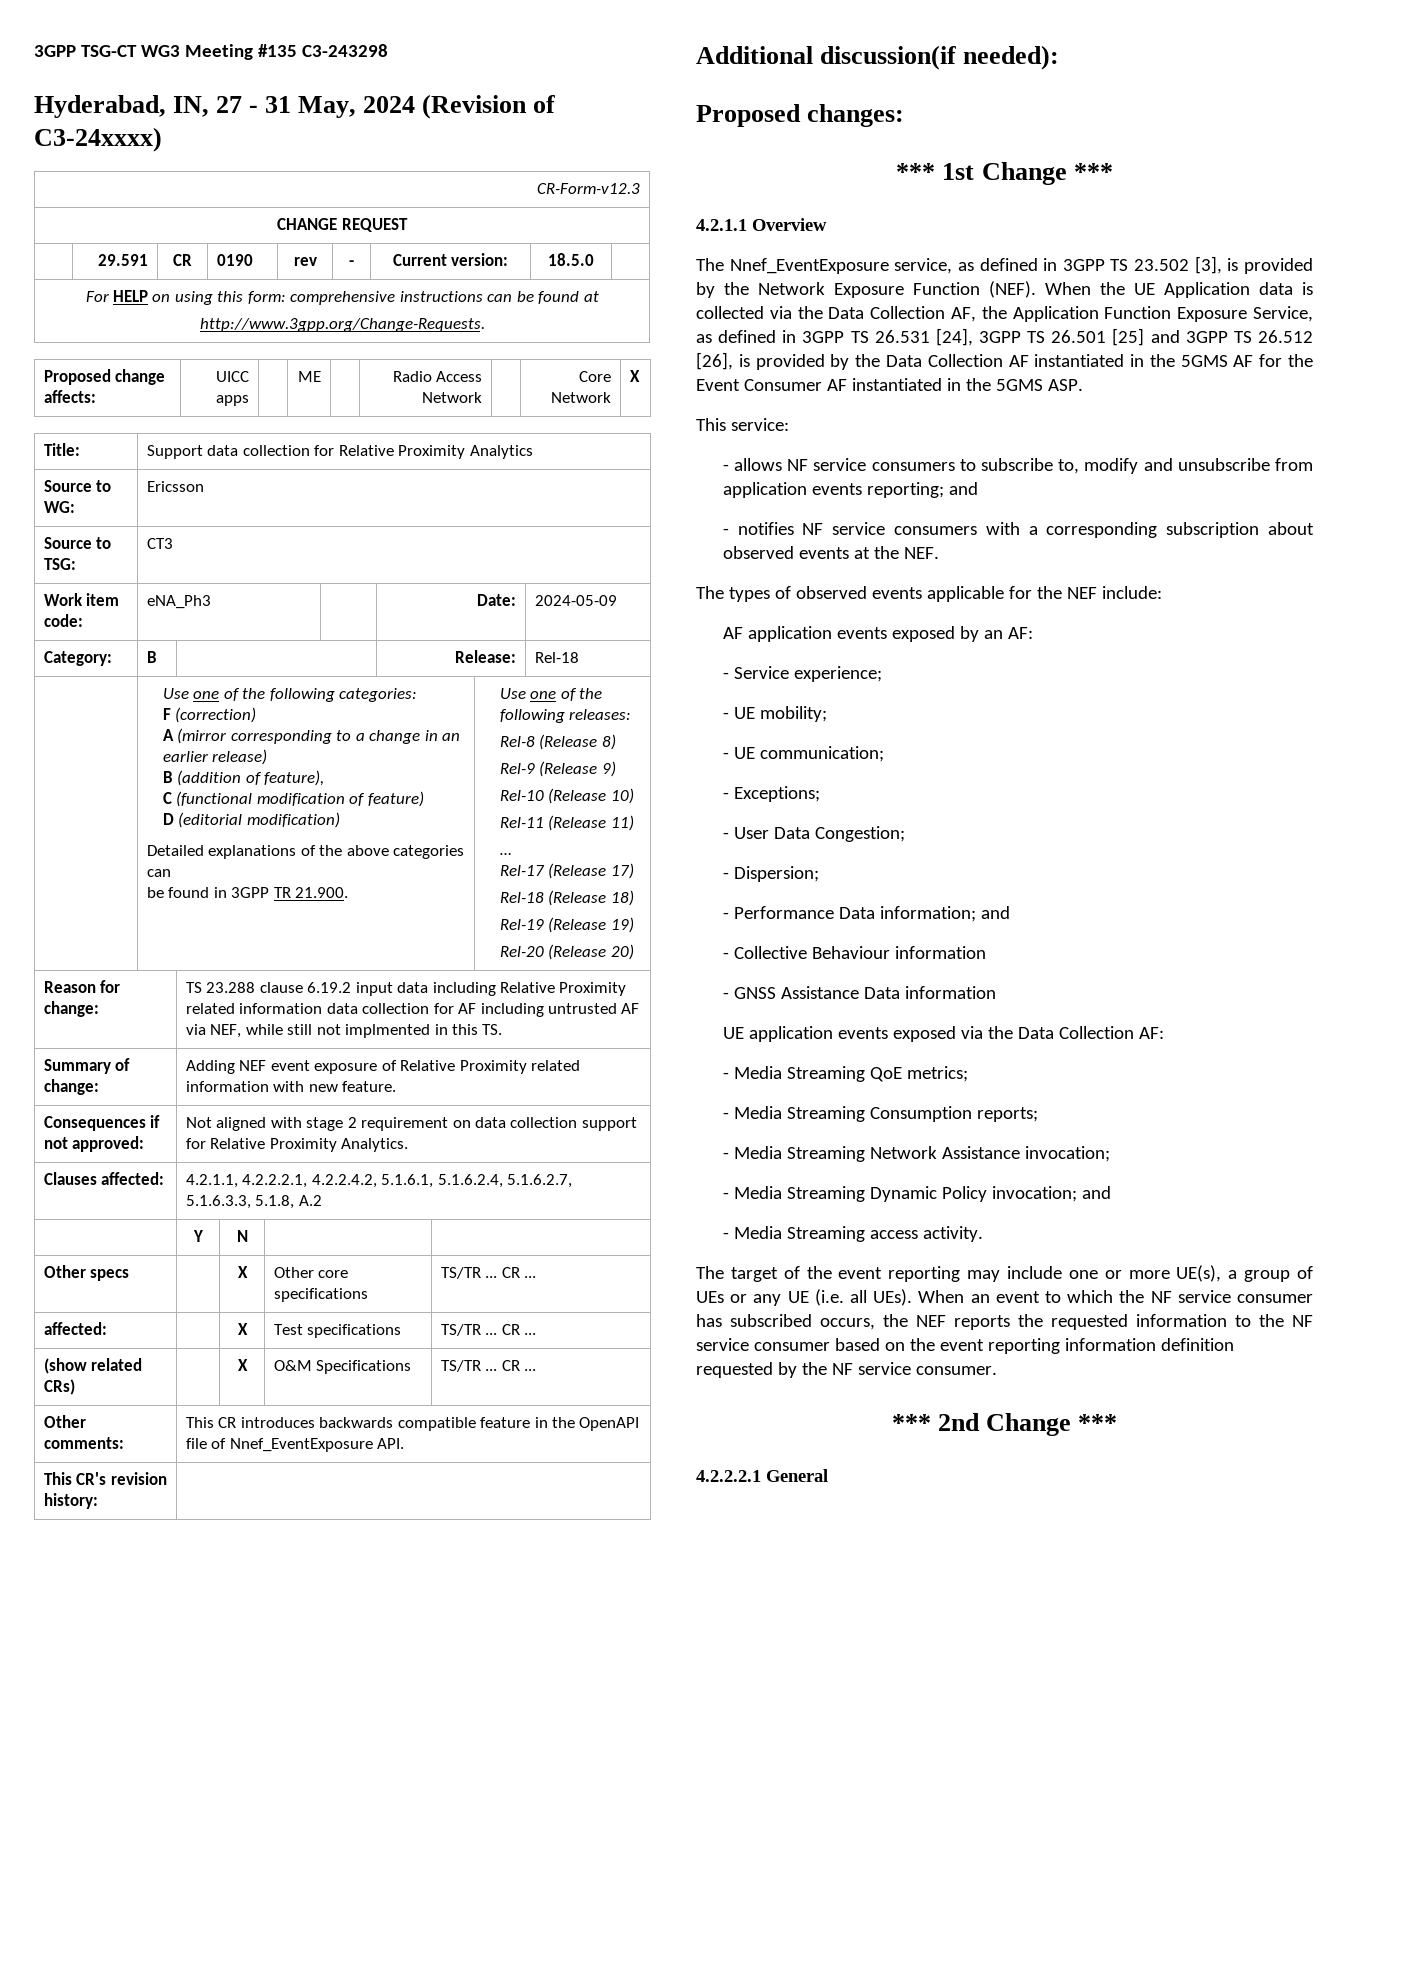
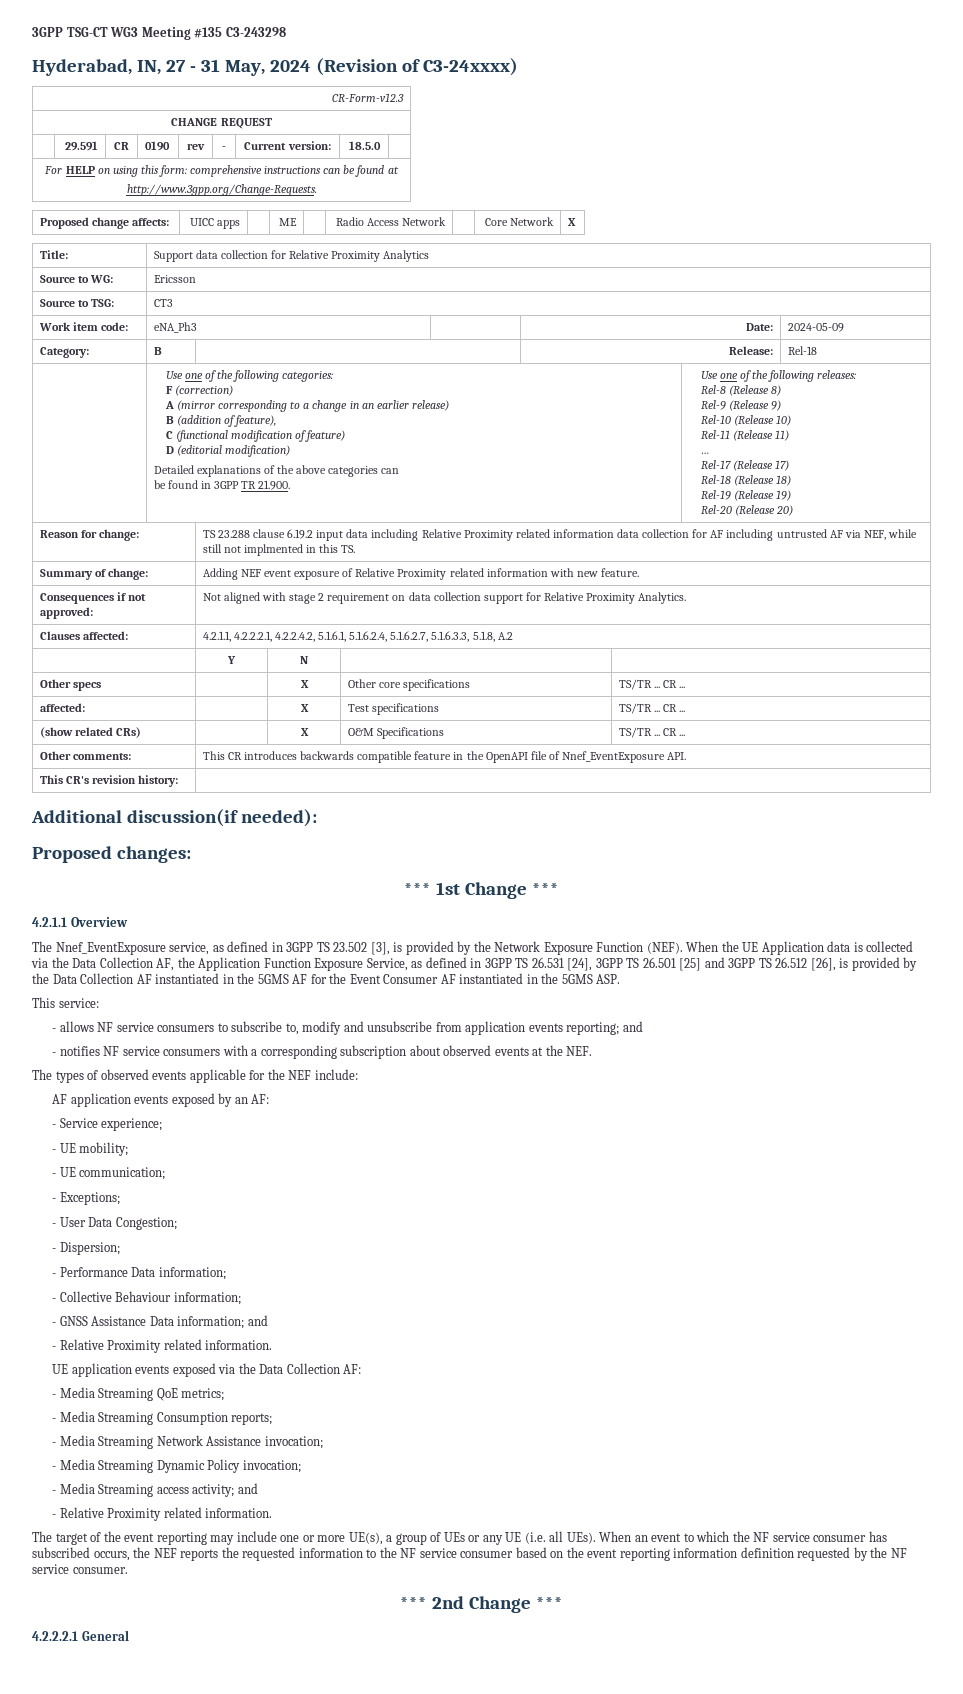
- - Performance Data information; and
+ - Performance Data information;
- - Collective Behaviour information
+ - Collective Behaviour information;
- - GNSS Assistance Data information
+ - GNSS Assistance Data information; and
+ - Relative Proximity related information.
- - Media Streaming Dynamic Policy invocation; and
+ - Media Streaming Dynamic Policy invocation;
- - Media Streaming access activity.
+ - Media Streaming access activity; and
+ - Relative Proximity related information.

